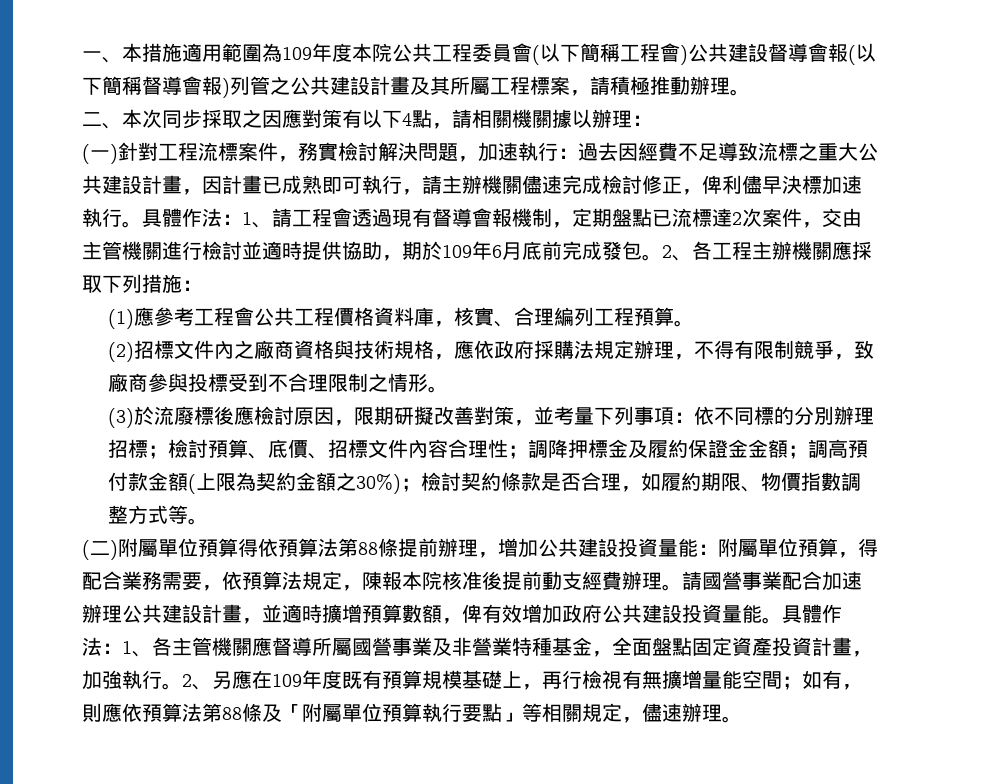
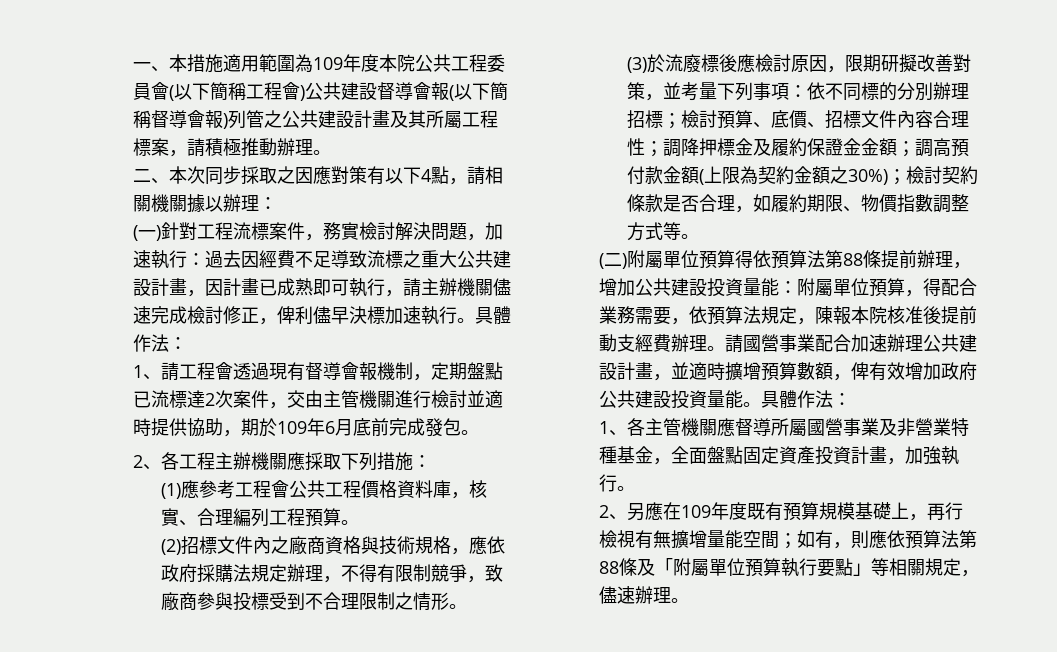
- 過去因經費不足導致流標之重大公共建設計畫，因計畫已成熟即可執行，請主辦機關儘速完成檢討修正，俾利儘早決標加速執行。具體作法：1、請工程會透過現有督導會報機制，定期盤點已流標達2次案件，交由主管機關進行檢討並適時提供協助，期於109年6月底前完成發包。2、各工程主辦機關應採取下列措施：
+ 過去因經費不足導致流標之重大公共建設計畫，因計畫已成熟即可執行，請主辦機關儘速完成檢討修正，俾利儘早決標加速執行。具體作法：
+ 1、請工程會透過現有督導會報機制，定期盤點已流標達2次案件，交由主管機關進行檢討並適時提供協助，期於109年6月底前完成發包。
+ 2、各工程主辦機關應採取下列措施：
- 請國營事業配合加速辦理公共建設計畫，並適時擴增預算數額，俾有效增加政府公共建設投資量能。具體作法：1、各主管機關應督導所屬國營事業及非營業特種基金，全面盤點固定資產投資計畫，加強執行。2、另應在109年度既有預算規模基礎上，再行檢視有無擴增量能空間；
+ 請國營事業配合加速辦理公共建設計畫，並適時擴增預算數額，俾有效增加政府公共建設投資量能。具體作法：
+ 1、各主管機關應督導所屬國營事業及非營業特種基金，全面盤點固定資產投資計畫，加強執行。
+ 2、另應在109年度既有預算規模基礎上，再行檢視有無擴增量能空間；

